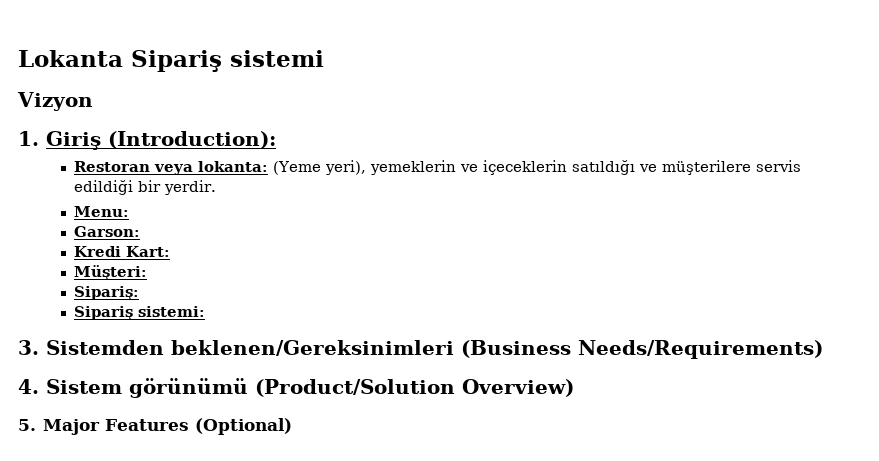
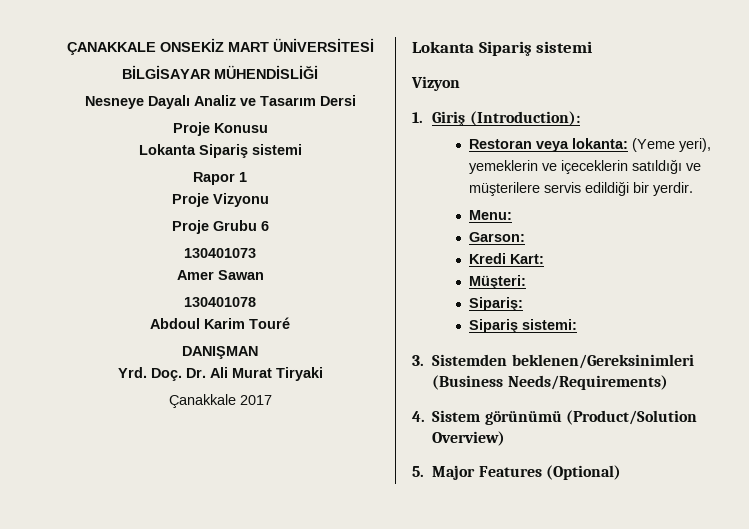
+ ÇANAKKALE ONSEKİZ MART ÜNİVERSİTESİ
+ BİLGİSAYAR MÜHENDİSLİĞİ
+ Nesneye Dayalı Analiz ve Tasarım Dersi
+ Proje Konusu
+ Lokanta Sipariş sistemi
+ Rapor 1
+ Proje Vizyonu
+ Proje Grubu 6
+ 130401073
+ Amer Sawan
+ 130401078
+ Abdoul Karim Touré
+ DANIŞMAN
+ Yrd. Doç. Dr. Ali Murat Tiryaki
+ Çanakkale 2017

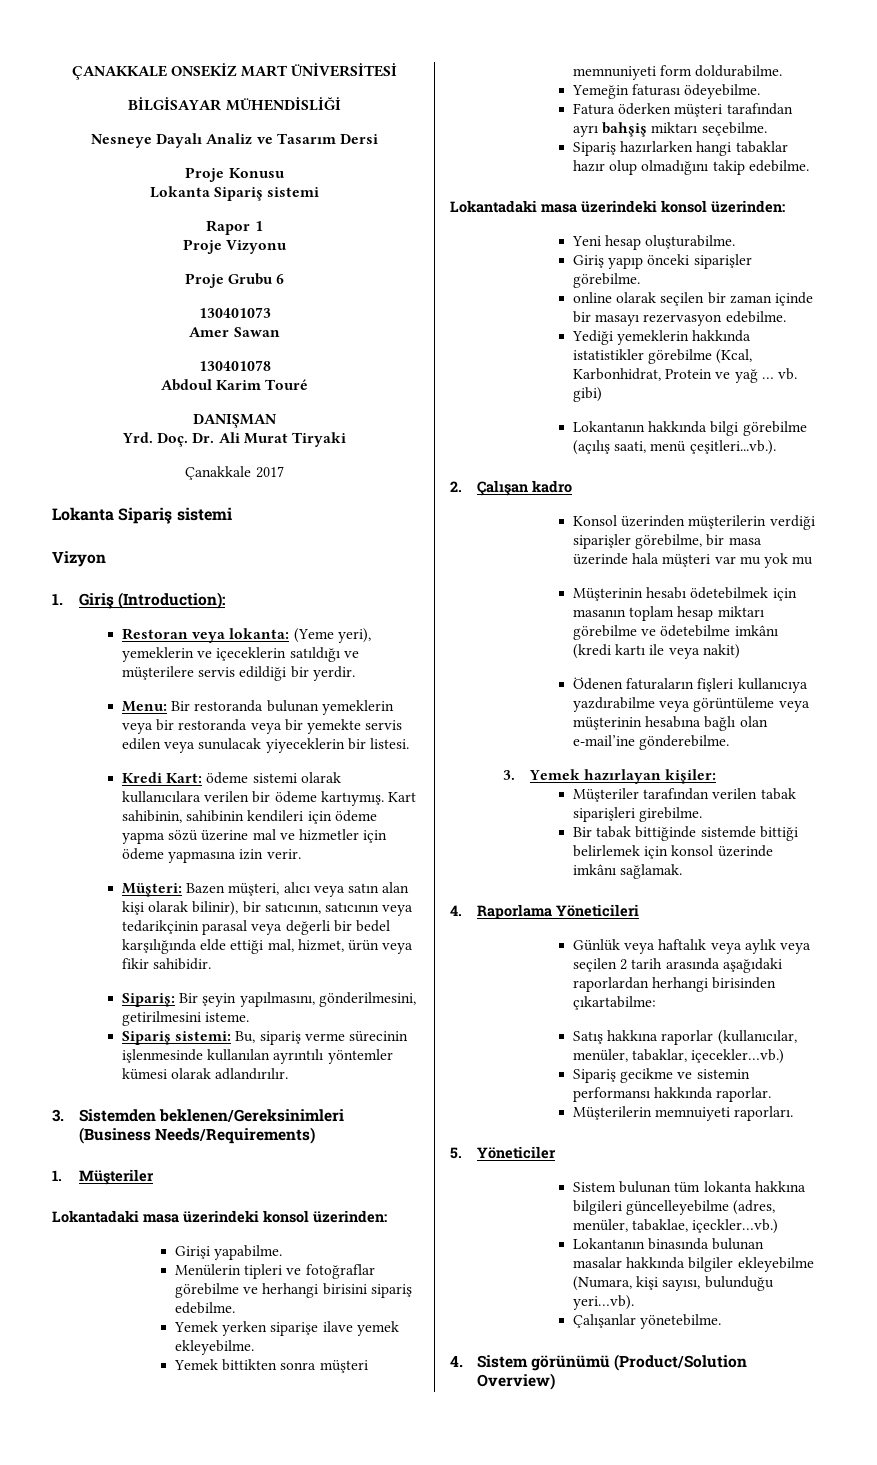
- Menu:
- Garson:
- Kredi Kart:
- Müşteri:
- Sipariş:
- Sipariş sistemi:
+ Menu: Bir restoranda bulunan yemeklerin veya bir restoranda veya bir yemekte servis edilen veya sunulacak yiyeceklerin bir listesi.
+ Kredi Kart: ödeme sistemi olarak kullanıcılara verilen bir ödeme kartıymış. Kart sahibinin, sahibinin kendileri için ödeme yapma sözü üzerine mal ve hizmetler için ödeme yapmasına izin verir.
+ Müşteri: Bazen müşteri, alıcı veya satın alan kişi olarak bilinir), bir satıcının, satıcının veya tedarikçinin parasal veya değerli bir bedel karşılığında elde ettiği mal, hizmet, ürün veya fikir sahibidir.
+ Sipariş: Bir şeyin yapılmasını, gönderilmesini, getirilmesini isteme.
+ Sipariş sistemi: Bu, sipariş verme sürecinin işlenmesinde kullanılan ayrıntılı yöntemler kümesi olarak adlandırılır.
+ 1. Müşteriler
+ Lokantadaki masa üzerindeki konsol üzerinden:
+ Girişi yapabilme.
+ Menülerin tipleri ve fotoğraflar görebilme ve herhangi birisini sipariş edebilme.
+ Yemek yerken siparişe ilave yemek ekleyebilme.
+ Yemek bittikten sonra müşteri memnuniyeti form doldurabilme.
+ Yemeğin faturası ödeyebilme.
+ Fatura öderken müşteri tarafından ayrı bahşiş miktarı seçebilme.
+ Sipariş hazırlarken hangi tabaklar hazır olup olmadığını takip edebilme.
+ Lokantadaki masa üzerindeki konsol üzerinden:
+ Yeni hesap oluşturabilme.
+ Giriş yapıp önceki siparişler görebilme.
+ online olarak seçilen bir zaman içinde bir masayı rezervasyon edebilme.
+ Yediği yemeklerin hakkında istatistikler görebilme (Kcal, Karbonhidrat, Protein ve yağ … vb. gibi)
+ Lokantanın hakkında bilgi görebilme (açılış saati, menü çeşitleri...vb.).
+ 2. Çalışan kadro
+ Konsol üzerinden müşterilerin verdiği siparişler görebilme, bir masa üzerinde hala müşteri var mu yok mu
+ Müşterinin hesabı ödetebilmek için masanın toplam hesap miktarı görebilme ve ödetebilme imkânı (kredi kartı ile veya nakit)
+ Ödenen faturaların fişleri kullanıcıya yazdırabilme veya görüntüleme veya müşterinin hesabına bağlı olan e-mail’ine gönderebilme.
+ 3. Yemek hazırlayan kişiler:
+ Müşteriler tarafından verilen tabak siparişleri girebilme.
+ Bir tabak bittiğinde sistemde bittiği belirlemek için konsol üzerinde imkânı sağlamak.
+ 4. Raporlama Yöneticileri
+ Günlük veya haftalık veya aylık veya seçilen 2 tarih arasında aşağıdaki raporlardan herhangi birisinden çıkartabilme:
+ Satış hakkına raporlar (kullanıcılar, menüler, tabaklar, içecekler…vb.)
+ Sipariş gecikme ve sistemin performansı hakkında raporlar.
+ Müşterilerin memnuiyeti raporları.
+ 5. Yöneticiler
+ Sistem bulunan tüm lokanta hakkına bilgileri güncelleyebilme (adres, menüler, tabaklae, içeckler…vb.)
+ Lokantanın binasında bulunan masalar hakkında bilgiler ekleyebilme (Numara, kişi sayısı, bulunduğu yeri…vb).
+ Çalışanlar yönetebilme.
- 5. Major Features (Optional)

